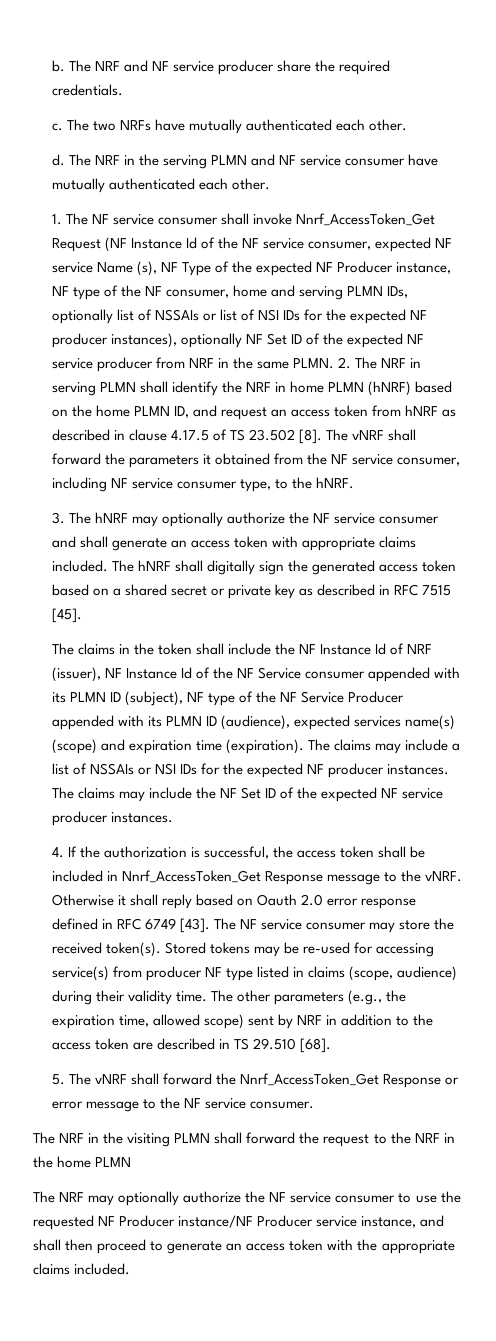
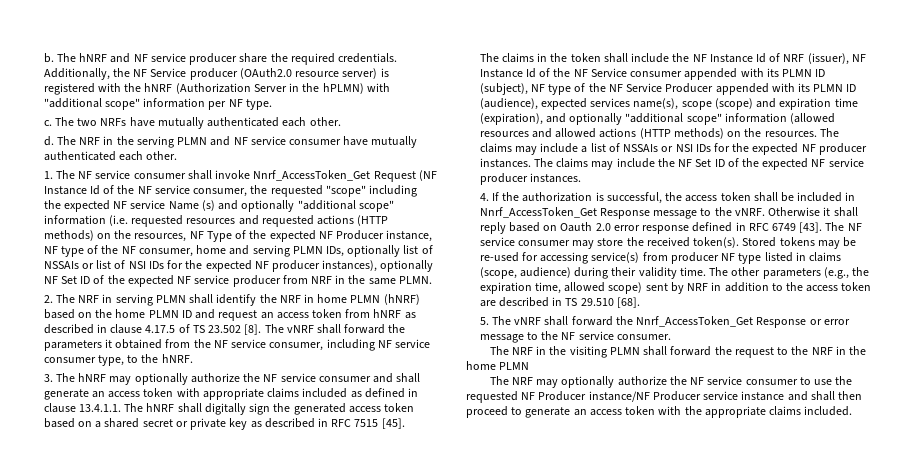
- The NRF and NF service producer share the required credentials.
+ The hNRF and NF service producer share the required credentials. Additionally, the NF Service producer (OAuth2.0 resource server) is registered with the hNRF (Authorization Server in the hPLMN) with "additional scope" information per NF type.
- 1. The NF service consumer shall invoke Nnrf_AccessToken_Get Request (NF Instance Id of the NF service consumer, expected NF service Name (s), NF Type of the expected NF Producer instance, NF type of the NF consumer, home and serving PLMN IDs, optionally list of NSSAIs or list of NSI IDs for the expected NF producer instances), optionally NF Set ID of the expected NF service producer from NRF in the same PLMN. 2. The NRF in serving PLMN shall identify the NRF in home PLMN (hNRF) based on the home PLMN ID, and request an access token from hNRF as described in clause 4.17.5 of TS 23.502 [8].
+ 1. The NF service consumer shall invoke Nnrf_AccessToken_Get Request (NF Instance Id of the NF service consumer, the requested "scope" including the expected NF service Name (s) and optionally "additional scope" information (i.e. requested resources and requested actions (HTTP methods) on the resources, NF Type of the expected NF Producer instance, NF type of the NF consumer, home and serving PLMN IDs, optionally list of NSSAIs or list of NSI IDs for the expected NF producer instances), optionally NF Set ID of the expected NF service producer from NRF in the same PLMN.
+ 2. The NRF in serving PLMN shall identify the NRF in home PLMN (hNRF) based on the home PLMN ID and request an access token from hNRF as described in clause 4.17.5 of TS 23.502 [8].
- 3. The hNRF may optionally authorize the NF service consumer and shall generate an access token with appropriate claims included. The hNRF shall digitally sign the generated access token based on a shared secret or private key as described in RFC 7515 [45].
+ 3. The hNRF may optionally authorize the NF service consumer and shall generate an access token with appropriate claims included as defined in clause 13.4.1.1. The hNRF shall digitally sign the generated access token based on a shared secret or private key as described in RFC 7515 [45].
- The claims in the token shall include the NF Instance Id of NRF (issuer), NF Instance Id of the NF Service consumer appended with its PLMN ID (subject), NF type of the NF Service Producer appended with its PLMN ID (audience), expected services name(s) (scope) and expiration time (expiration).
+ The claims in the token shall include the NF Instance Id of NRF (issuer), NF Instance Id of the NF Service consumer appended with its PLMN ID (subject), NF type of the NF Service Producer appended with its PLMN ID (audience), expected services name(s), scope (scope) and expiration time (expiration), and optionally "additional scope" information (allowed resources and allowed actions (HTTP methods) on the resources.
- The NRF may optionally authorize the NF service consumer to use the requested NF Producer instance/NF Producer service instance, and shall then proceed to generate an access token with the appropriate claims included.
+ The NRF may optionally authorize the NF service consumer to use the requested NF Producer instance/NF Producer service instance and shall then proceed to generate an access token with the appropriate claims included.

